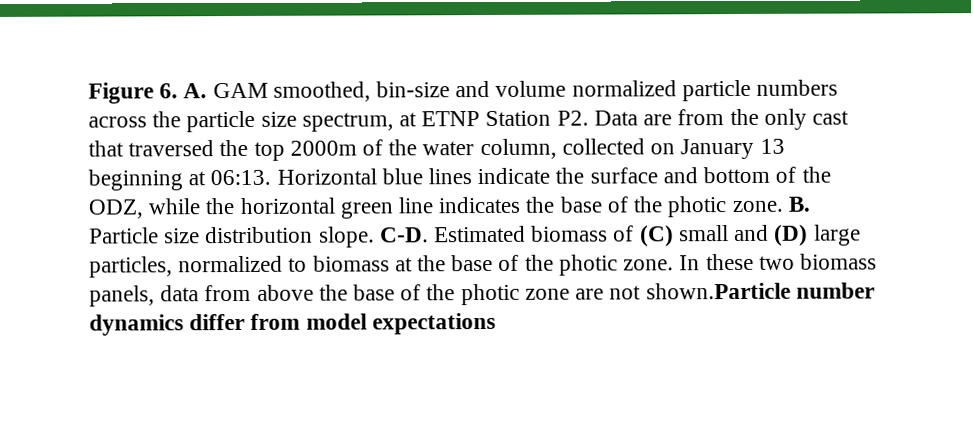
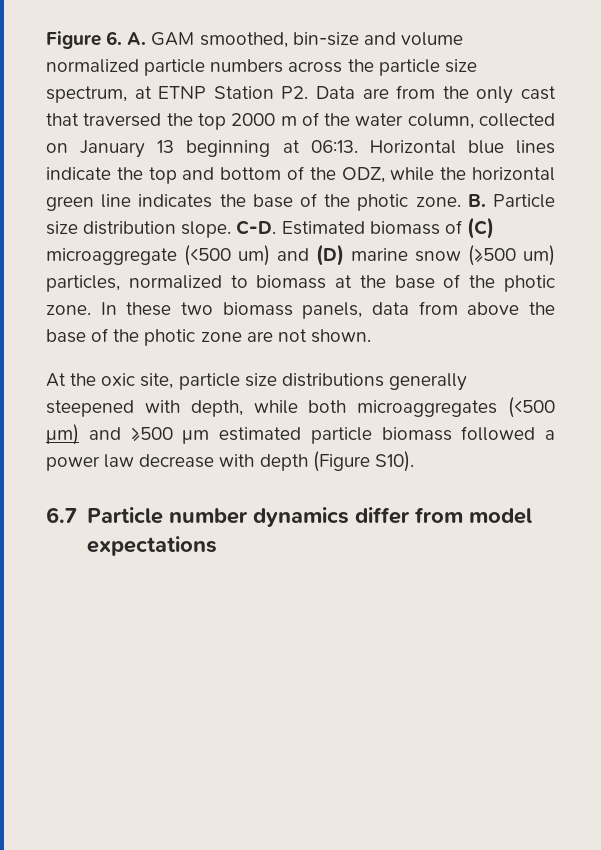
- Figure 6. A. GAM smoothed, bin-size and volume normalized particle numbers across the particle size spectrum, at ETNP Station P2. Data are from the only cast that traversed the top 2000m of the water column, collected on January 13 beginning at 06:13.
+ Figure 6. A. GAM smoothed, bin-size and volume normalized particle numbers across the particle size spectrum, at ETNP Station P2. Data are from the only cast that traversed the top 2000 m of the water column, collected on January 13 beginning at 06:13.
- Horizontal blue lines indicate the surface and bottom of the ODZ, while the horizontal green line indicates the base of the photic zone.
+ Horizontal blue lines indicate the top and bottom of the ODZ, while the horizontal green line indicates the base of the photic zone.
- C-D. Estimated biomass of (C) small and (D) large particles, normalized to biomass at the base of the photic zone.
+ C-D. Estimated biomass of (C) microaggregate (<500 um) and (D) marine snow (≥500 um) particles, normalized to biomass at the base of the photic zone.
- In these two biomass panels, data from above the base of the photic zone are not shown.Particle number dynamics differ from model expectations
+ In these two biomass panels, data from above the base of the photic zone are not shown.
+ At the oxic site, particle size distributions generally steepened with depth, while both microaggregates (<500 μm) and ≥500 μm estimated particle biomass followed a power law decrease with depth (Figure S10).
+ 6.7 Particle number dynamics differ from model expectations

